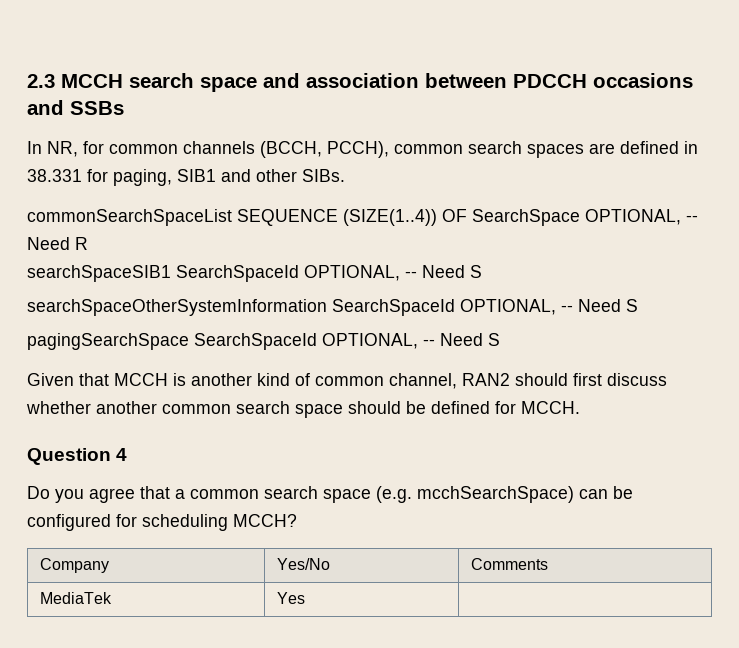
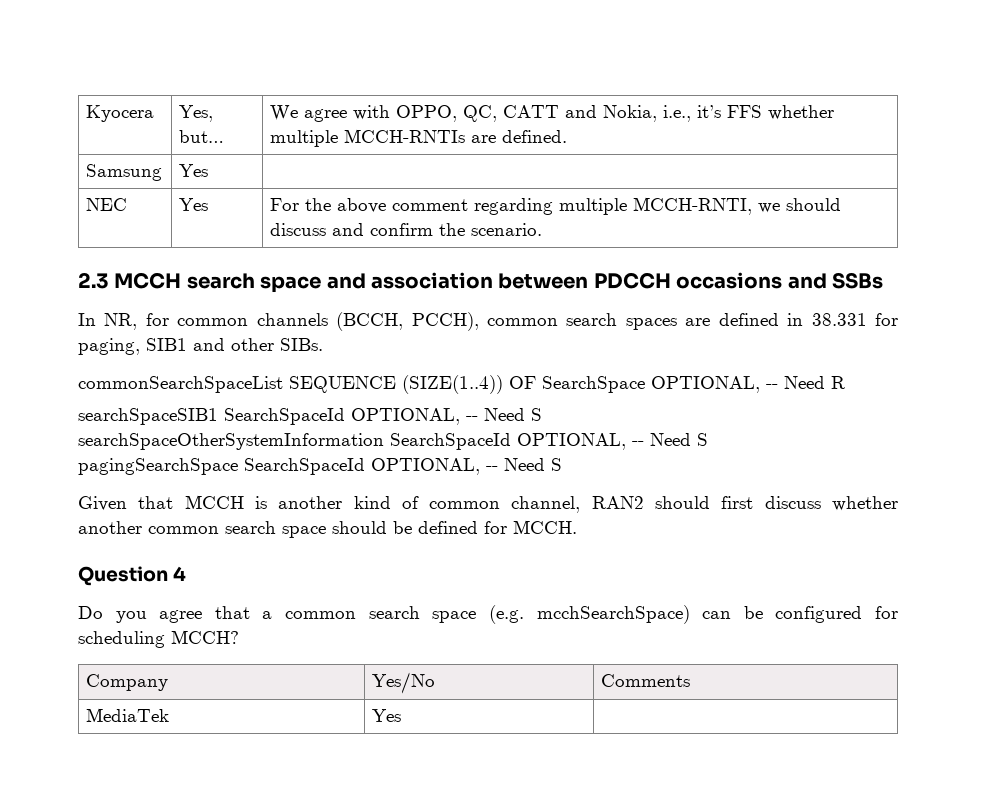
+ Kyocera | Yes, but… | We agree with OPPO, QC, CATT and Nokia, i.e., it’s FFS whether multiple MCCH-RNTIs are defined.
+ Samsung | Yes |
+ NEC | Yes | For the above comment regarding multiple MCCH-RNTI, we should discuss and confirm the scenario.

